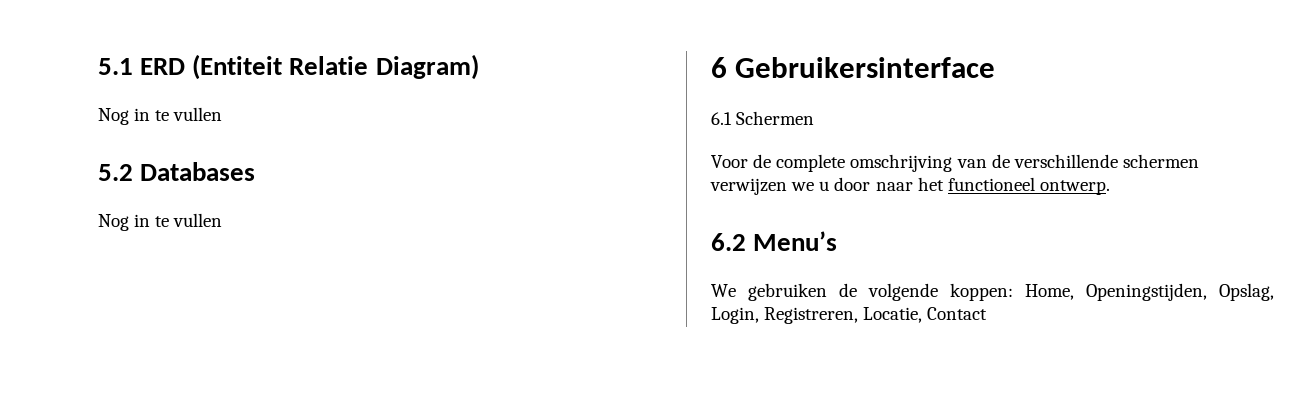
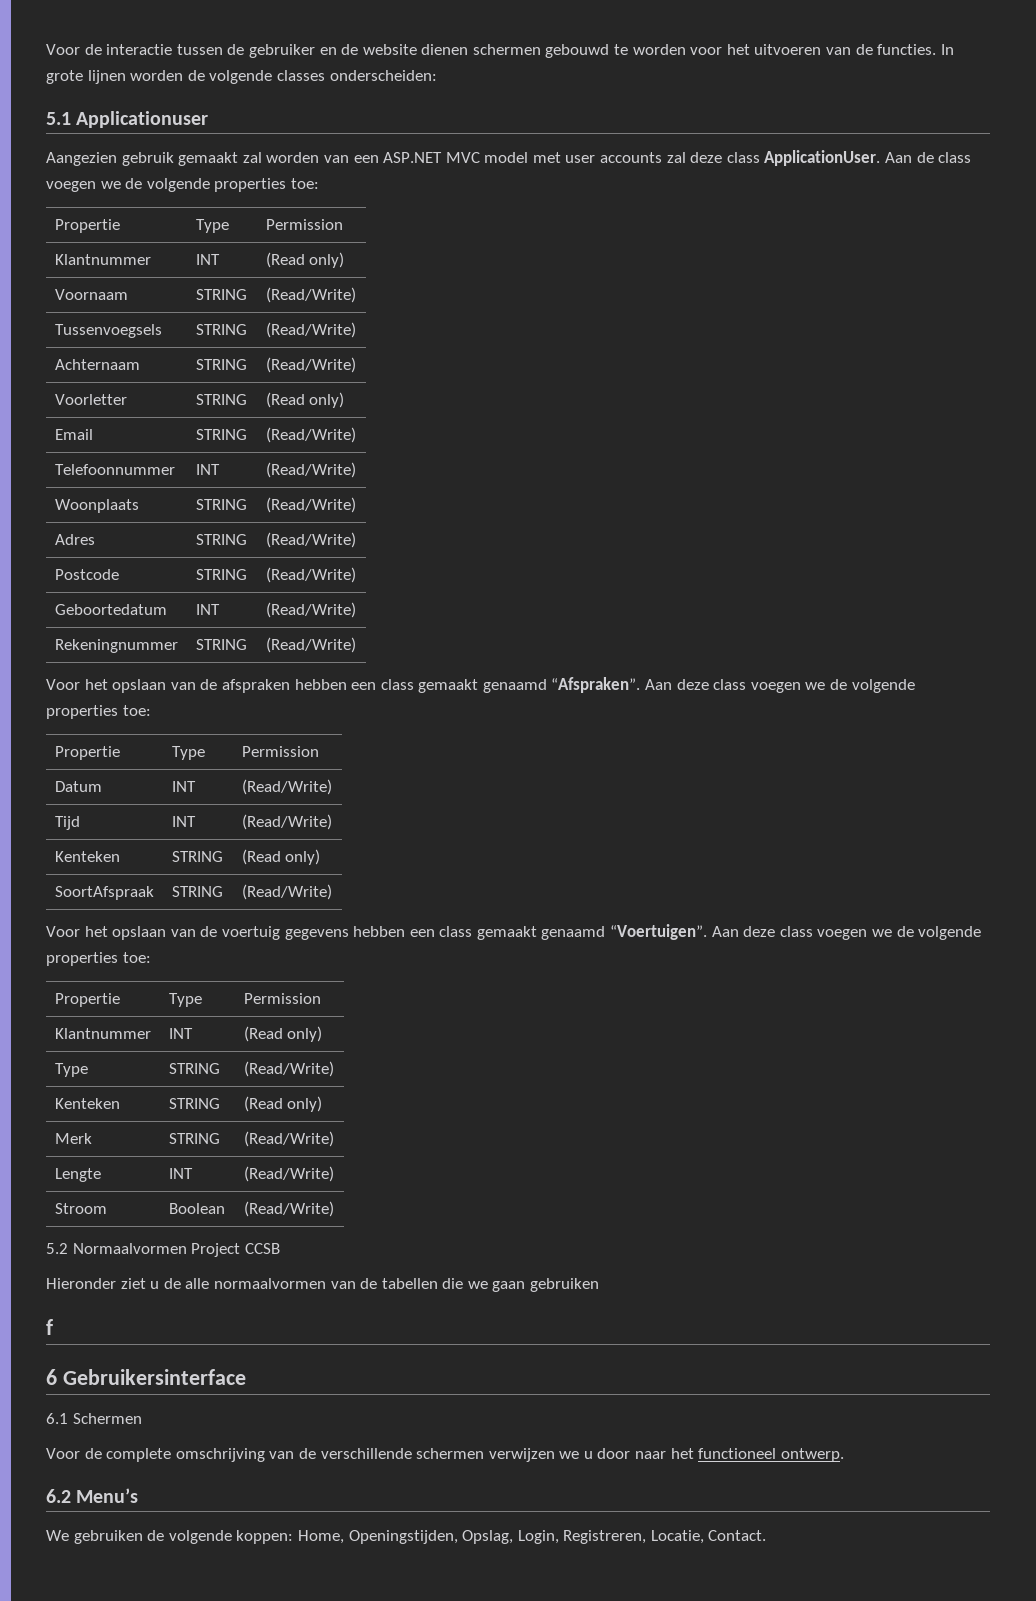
- 5.1 ERD (Entiteit Relatie Diagram)
- Nog in te vullen
- 5.2 Databases
- Nog in te vullen
+ Voor de interactie tussen de gebruiker en de website dienen schermen gebouwd te worden voor het uitvoeren van de functies. In grote lijnen worden de volgende classes onderscheiden:
+ 5.1 Applicationuser
+ Aangezien gebruik gemaakt zal worden van een ASP.NET MVC model met user accounts zal deze class ApplicationUser. Aan de class voegen we de volgende properties toe:
+ Propertie | Type | Permission
+ Klantnummer | INT | (Read only)
+ Voornaam | STRING | (Read/Write)
+ Tussenvoegsels | STRING | (Read/Write)
+ Achternaam | STRING | (Read/Write)
+ Voorletter | STRING | (Read only)
+ Email | STRING | (Read/Write)
+ Telefoonnummer | INT | (Read/Write)
+ Woonplaats | STRING | (Read/Write)
+ Adres | STRING | (Read/Write)
+ Postcode | STRING | (Read/Write)
+ Geboortedatum | INT | (Read/Write)
+ Rekeningnummer | STRING | (Read/Write)
+ Voor het opslaan van de afspraken hebben een class gemaakt genaamd “Afspraken”. Aan deze class voegen we de volgende properties toe:
+ Propertie | Type | Permission
+ Datum | INT | (Read/Write)
+ Tijd | INT | (Read/Write)
+ Kenteken | STRING | (Read only)
+ SoortAfspraak | STRING | (Read/Write)
+ Voor het opslaan van de voertuig gegevens hebben een class gemaakt genaamd “Voertuigen”. Aan deze class voegen we de volgende properties toe:
+ Propertie | Type | Permission
+ Klantnummer | INT | (Read only)
+ Type | STRING | (Read/Write)
+ Kenteken | STRING | (Read only)
+ Merk | STRING | (Read/Write)
+ Lengte | INT | (Read/Write)
+ Stroom | Boolean | (Read/Write)
+ 5.2 Normaalvormen Project CCSB
+ Hieronder ziet u de alle normaalvormen van de tabellen die we gaan gebruiken
+ f
- We gebruiken de volgende koppen: Home, Openingstijden, Opslag, Login, Registreren, Locatie, Contact
+ We gebruiken de volgende koppen: Home, Openingstijden, Opslag, Login, Registreren, Locatie, Contact.

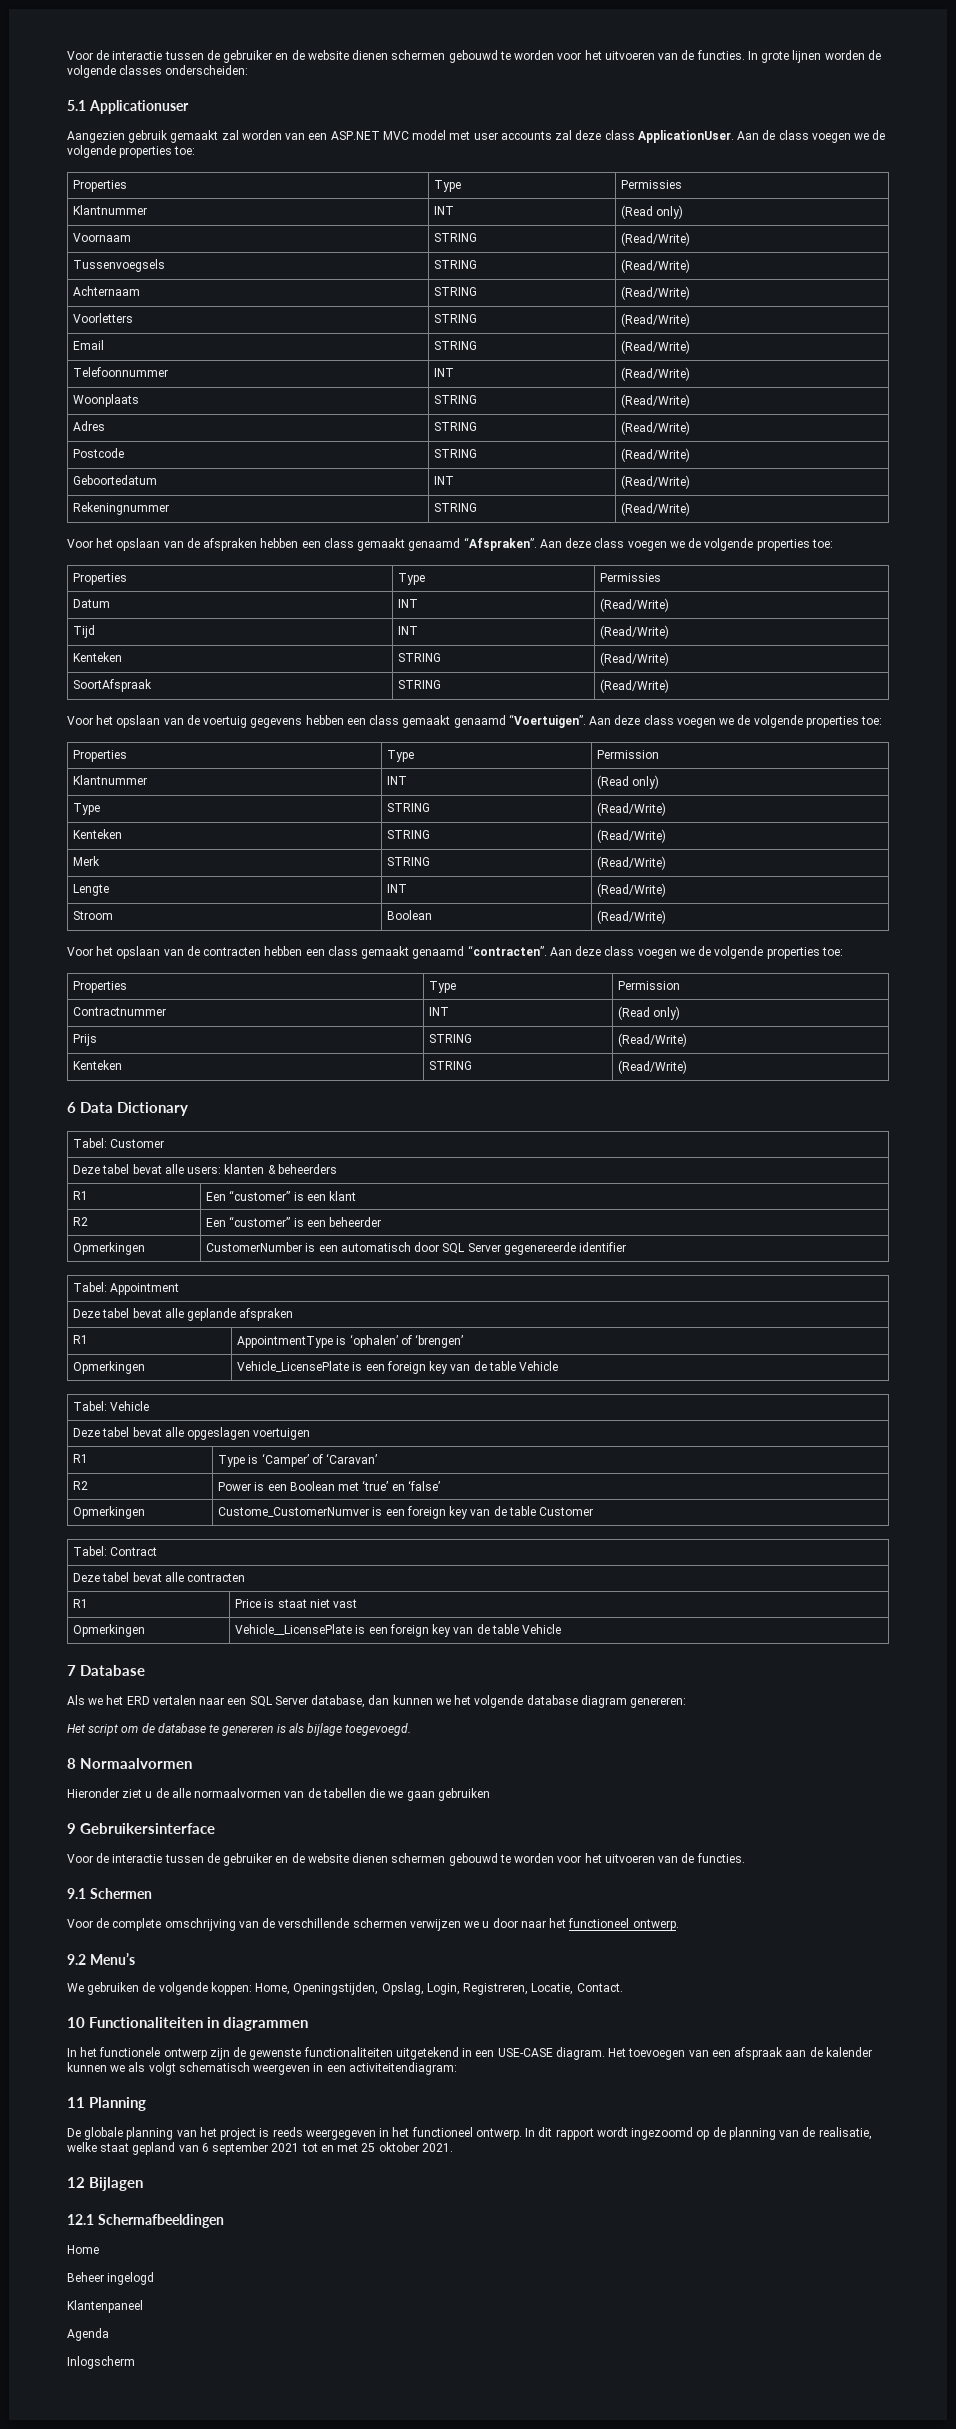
  Aan de class voegen we de volgende properties toe:
- Propertie | Type | Permission
+ Properties | Type | Permissies
- Voorletter | STRING | (Read only)
+ Voorletters | STRING | (Read/Write)
  Voor het opslaan van de afspraken hebben een class gemaakt genaamd “Afspraken”. Aan deze class voegen we de volgende properties toe:
- Propertie | Type | Permission
+ Properties | Type | Permissies
  Tijd | INT | (Read/Write)
- Kenteken | STRING | (Read only)
+ Kenteken | STRING | (Read/Write)
  Voor het opslaan van de voertuig gegevens hebben een class gemaakt genaamd “Voertuigen”. Aan deze class voegen we de volgende properties toe:
- Propertie | Type | Permission
+ Properties | Type | Permission
  Type | STRING | (Read/Write)
- Kenteken | STRING | (Read only)
+ Kenteken | STRING | (Read/Write)
- 5.2 Normaalvormen Project CCSB
+ Voor het opslaan van de contracten hebben een class gemaakt genaamd “contracten”. Aan deze class voegen we de volgende properties toe:
+ Properties | Type | Permission
+ Contractnummer | INT | (Read only)
+ Prijs | STRING | (Read/Write)
+ Kenteken | STRING | (Read/Write)
+ 6 Data Dictionary
+ Tabel: Customer
+ Deze tabel bevat alle users: klanten & beheerders
+ R1 | Een “customer” is een klant
+ R2 | Een “customer” is een beheerder
+ Opmerkingen | CustomerNumber is een automatisch door SQL Server gegenereerde identifier
+ Tabel: Appointment
+ Deze tabel bevat alle geplande afspraken
+ R1 | AppointmentType is ‘ophalen’ of ‘brengen’
+ Opmerkingen | Vehicle_LicensePlate is een foreign key van de table Vehicle
+ Tabel: Vehicle
+ Deze tabel bevat alle opgeslagen voertuigen
+ R1 | Type is ‘Camper’ of ‘Caravan’
+ R2 | Power is een Boolean met ‘true’ en ‘false’
+ Opmerkingen | Custome_CustomerNumver is een foreign key van de table Customer
+ Tabel: Contract
+ Deze tabel bevat alle contracten
+ R1 | Price is staat niet vast
+ Opmerkingen | Vehicle__LicensePlate is een foreign key van de table Vehicle
+ 7 Database
+ Als we het ERD vertalen naar een SQL Server database, dan kunnen we het volgende database diagram genereren:
+ Het script om de database te genereren is als bijlage toegevoegd.
+ 8 Normaalvormen
- f
- 6 Gebruikersinterface
- 6.1 Schermen
+ 9 Gebruikersinterface
+ Voor de interactie tussen de gebruiker en de website dienen schermen gebouwd te worden voor het uitvoeren van de functies.
+ 9.1 Schermen
- 6.2 Menu’s
+ 9.2 Menu’s
+ 10 Functionaliteiten in diagrammen
+ In het functionele ontwerp zijn de gewenste functionaliteiten uitgetekend in een USE-CASE diagram. Het toevoegen van een afspraak aan de kalender kunnen we als volgt schematisch weergeven in een activiteitendiagram:
+ 11 Planning
+ De globale planning van het project is reeds weergegeven in het functioneel ontwerp. In dit rapport wordt ingezoomd op de planning van de realisatie, welke staat gepland van 6 september 2021 tot en met 25 oktober 2021.
+ 12 Bijlagen
+ 12.1 Schermafbeeldingen
+ Home
+ Beheer ingelogd
+ Klantenpaneel
+ Agenda
+ Inlogscherm

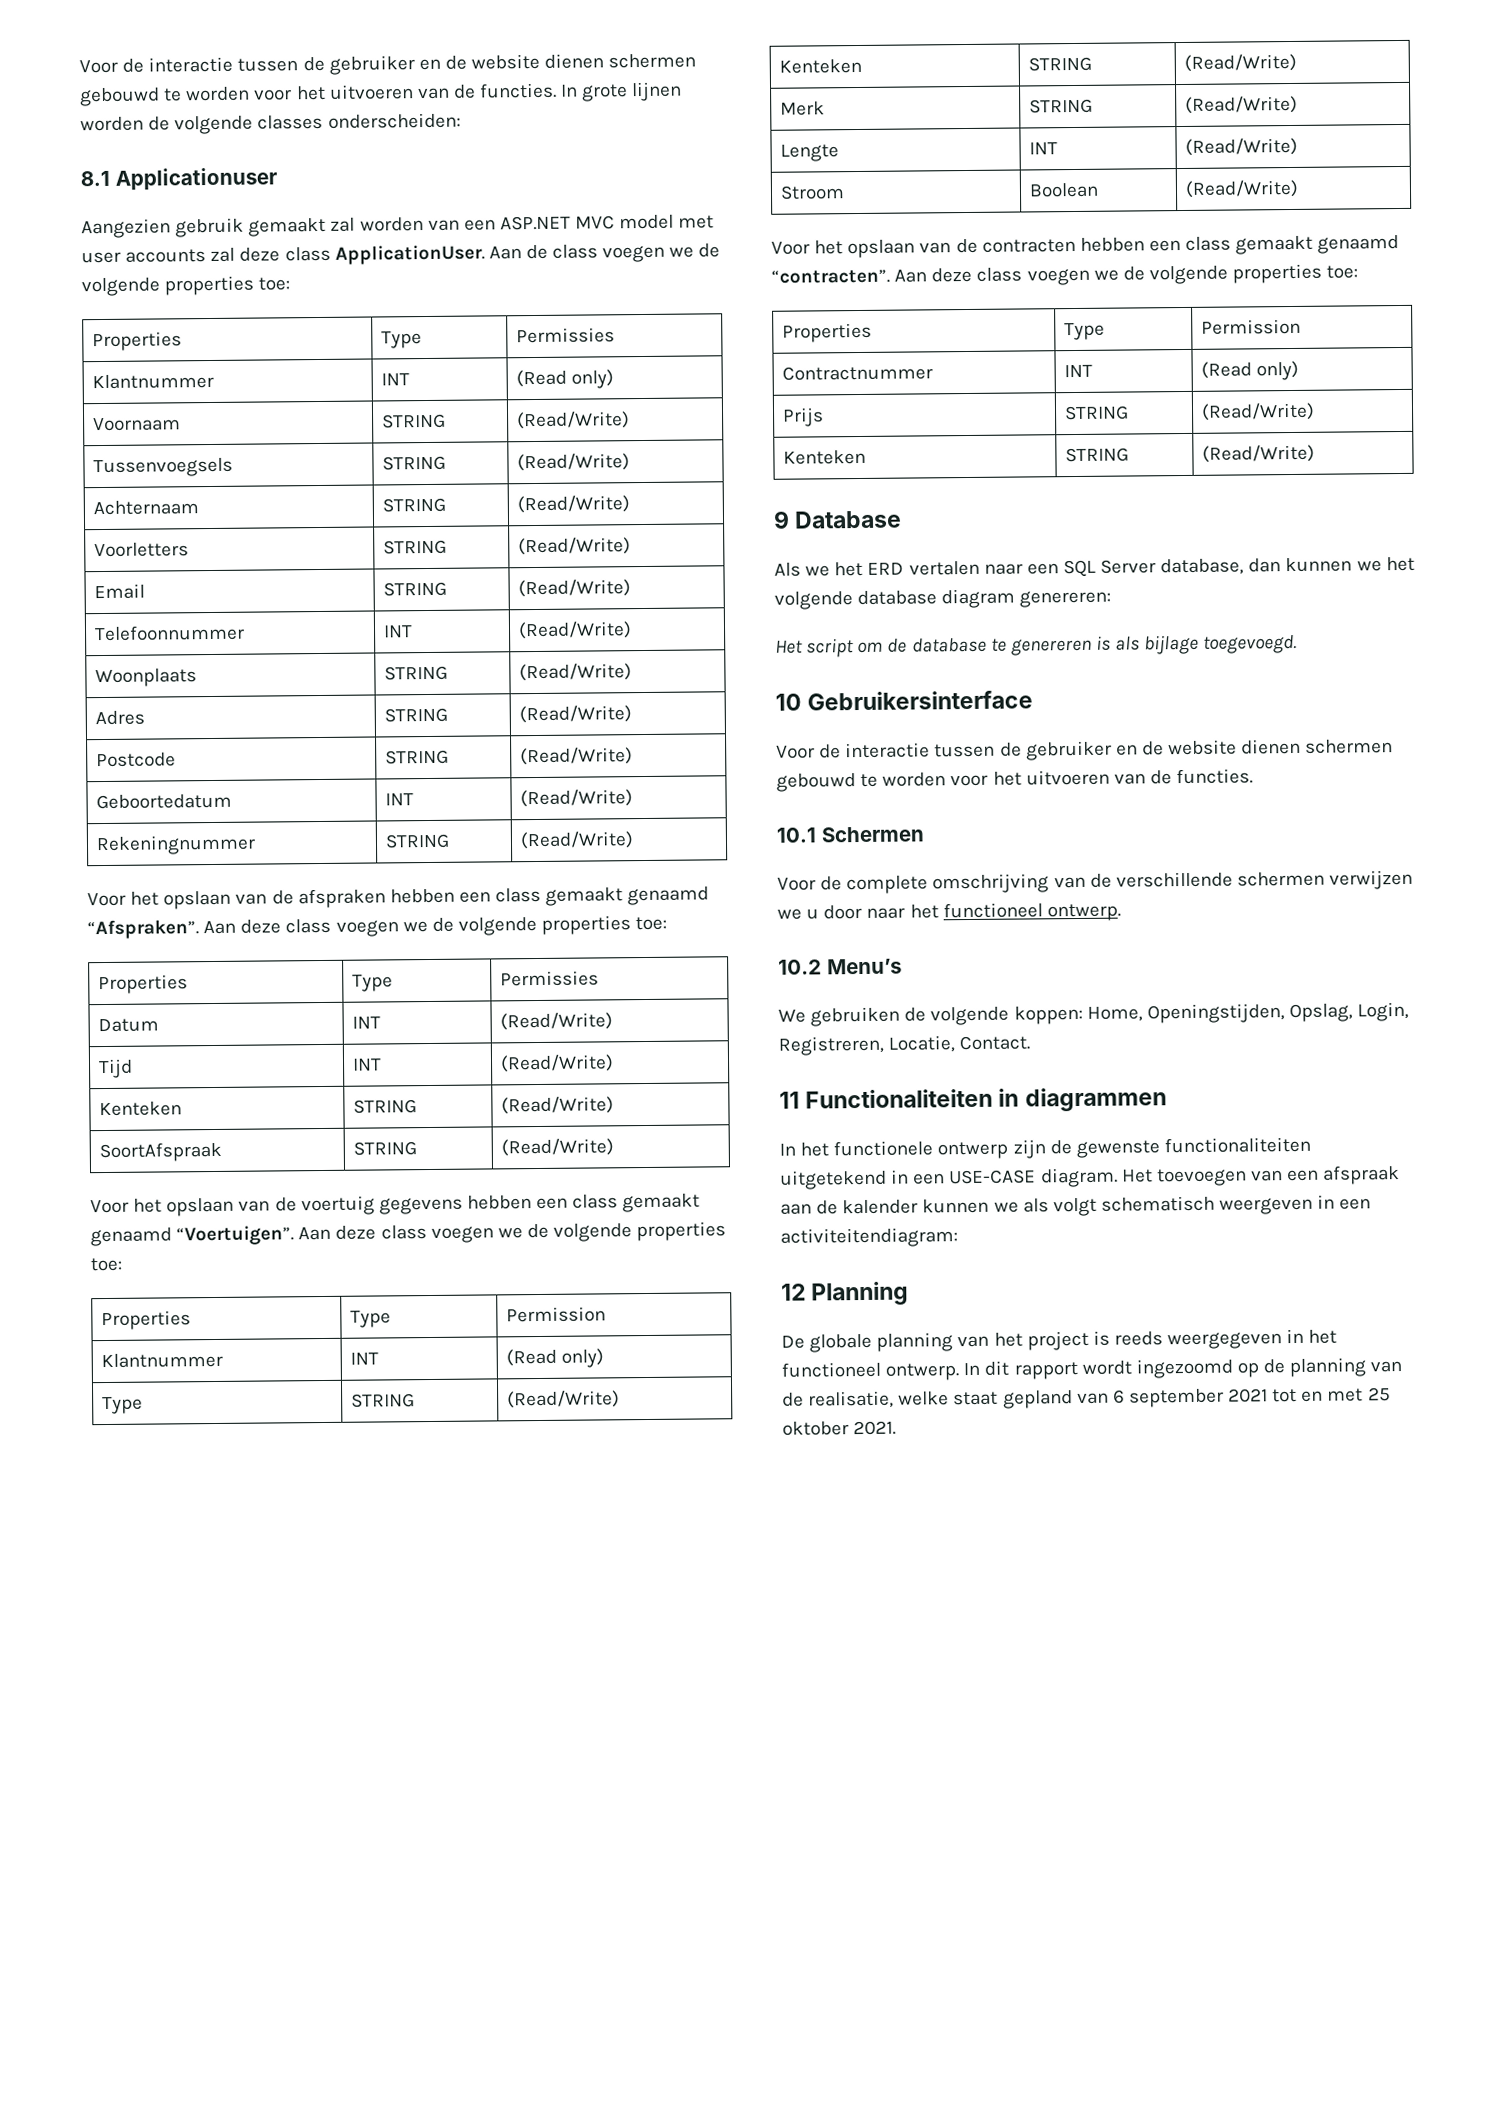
- 5.1 Applicationuser
+ 8.1 Applicationuser
- 6 Data Dictionary
- Tabel: Customer
- Deze tabel bevat alle users: klanten & beheerders
- R1 | Een “customer” is een klant
- R2 | Een “customer” is een beheerder
- Opmerkingen | CustomerNumber is een automatisch door SQL Server gegenereerde identifier
- Tabel: Appointment
- Deze tabel bevat alle geplande afspraken
- R1 | AppointmentType is ‘ophalen’ of ‘brengen’
- Opmerkingen | Vehicle_LicensePlate is een foreign key van de table Vehicle
- Tabel: Vehicle
- Deze tabel bevat alle opgeslagen voertuigen
- R1 | Type is ‘Camper’ of ‘Caravan’
- R2 | Power is een Boolean met ‘true’ en ‘false’
- Opmerkingen | Custome_CustomerNumver is een foreign key van de table Customer
- Tabel: Contract
- Deze tabel bevat alle contracten
- R1 | Price is staat niet vast
- Opmerkingen | Vehicle__LicensePlate is een foreign key van de table Vehicle
- 7 Database
+ 9 Database
- 8 Normaalvormen
- Hieronder ziet u de alle normaalvormen van de tabellen die we gaan gebruiken
- 9 Gebruikersinterface
+ 10 Gebruikersinterface
- 9.1 Schermen
+ 10.1 Schermen
- 9.2 Menu’s
+ 10.2 Menu’s
- 10 Functionaliteiten in diagrammen
+ 11 Functionaliteiten in diagrammen
- 11 Planning
+ 12 Planning
- 12 Bijlagen
- 12.1 Schermafbeeldingen
- Home
- Beheer ingelogd
- Klantenpaneel
- Agenda
- Inlogscherm

